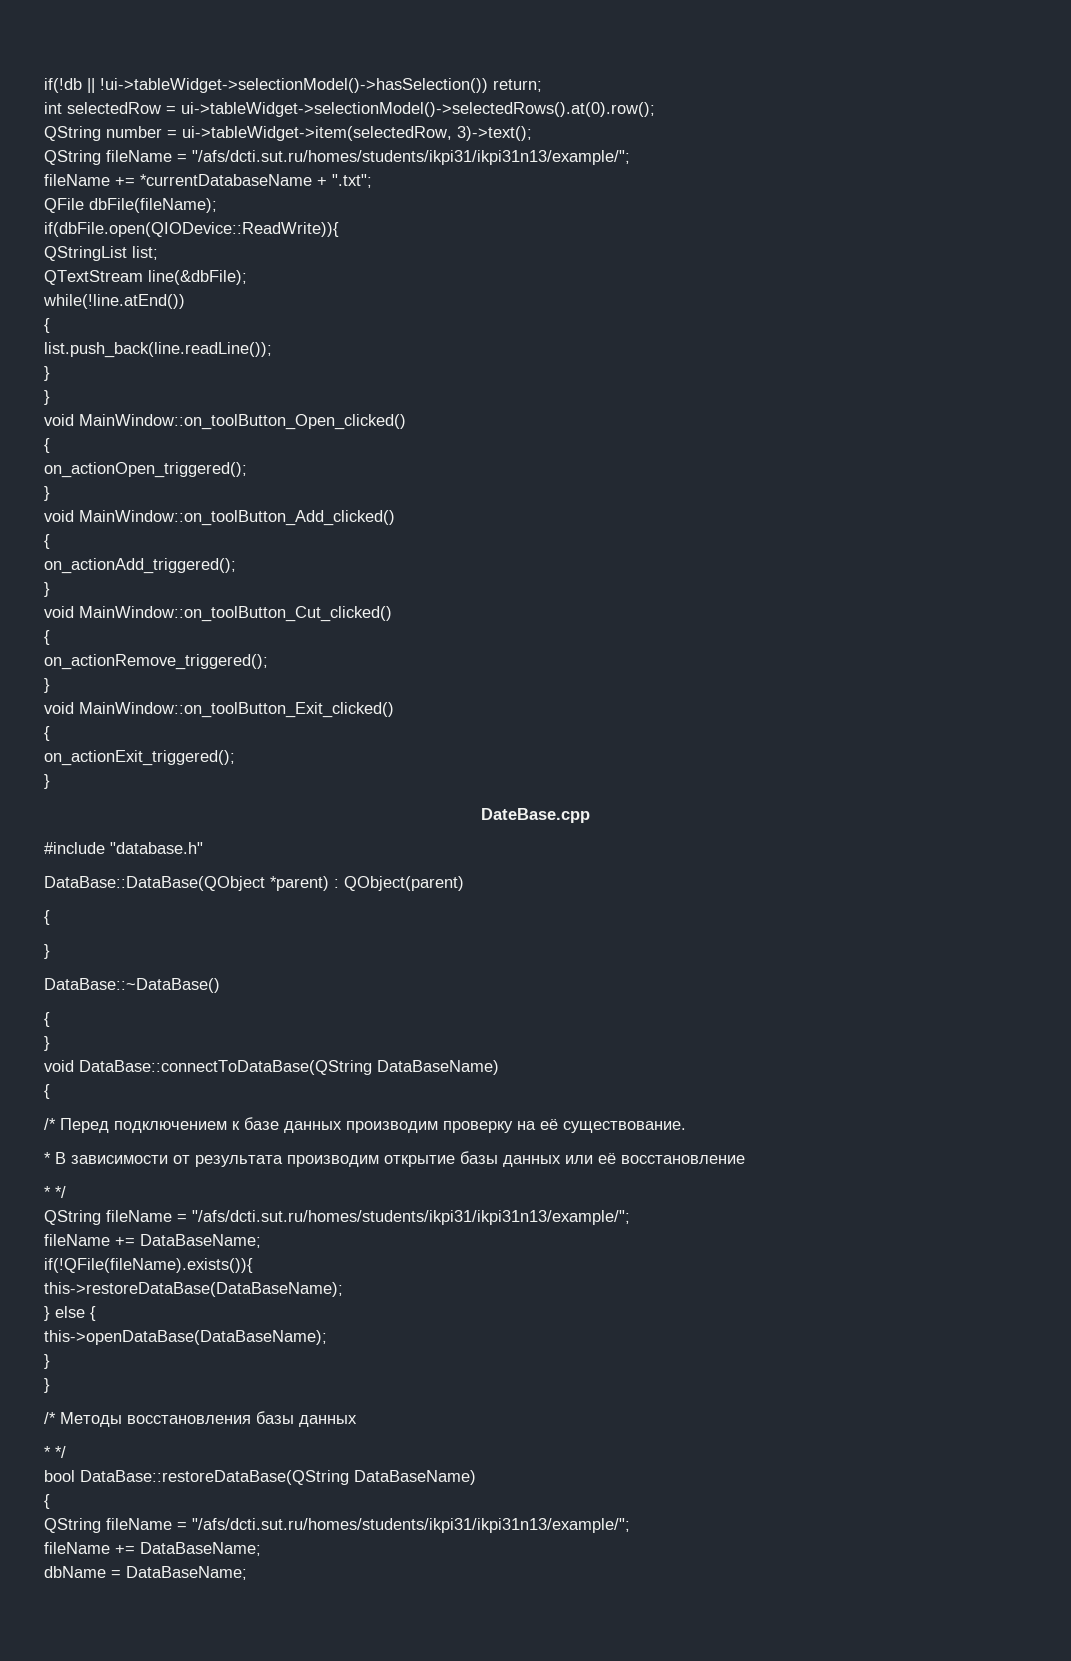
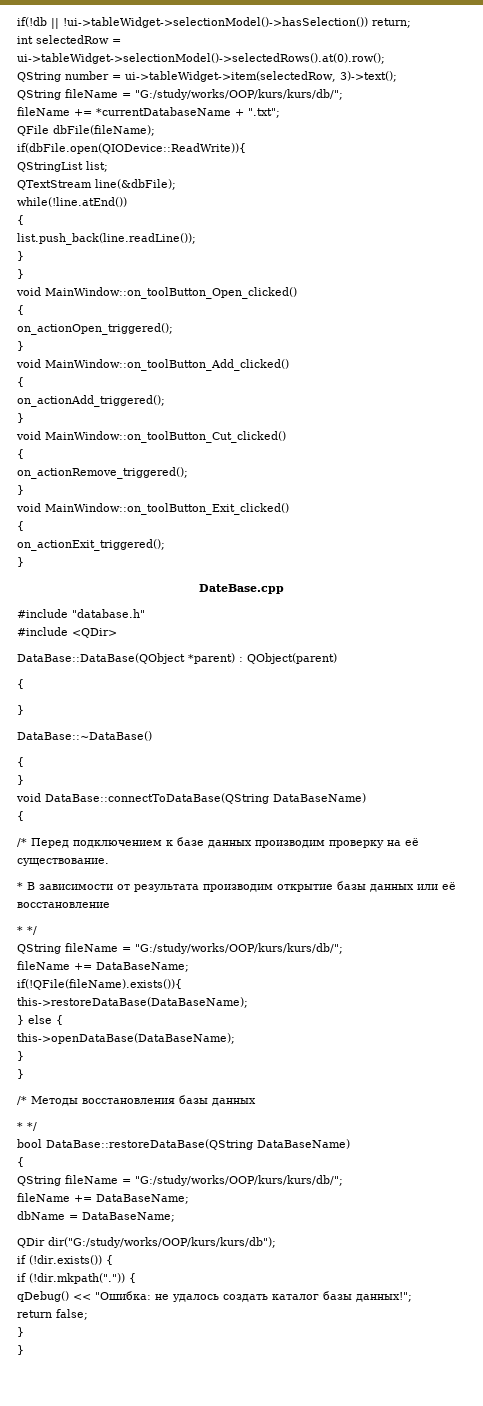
  QString number = ui->tableWidget->item(selectedRow, 3)->text();
- QString fileName = "/afs/dcti.sut.ru/homes/students/ikpi31/ikpi31n13/example/";
+ QString fileName = "G:/study/works/OOP/kurs/kurs/db/";
+ #include <QDir>
  * В зависимости от результата производим открытие базы данных или её восстановление
  * */
- QString fileName = "/afs/dcti.sut.ru/homes/students/ikpi31/ikpi31n13/example/";
+ QString fileName = "G:/study/works/OOP/kurs/kurs/db/";
  bool DataBase::restoreDataBase(QString DataBaseName)
  {
- QString fileName = "/afs/dcti.sut.ru/homes/students/ikpi31/ikpi31n13/example/";
+ QString fileName = "G:/study/works/OOP/kurs/kurs/db/";
+ QDir dir("G:/study/works/OOP/kurs/kurs/db");
+ if (!dir.exists()) {
+ if (!dir.mkpath(".")) {
+ qDebug() << "Ошибка: не удалось создать каталог базы данных!";
+ return false;
+ }
+ }

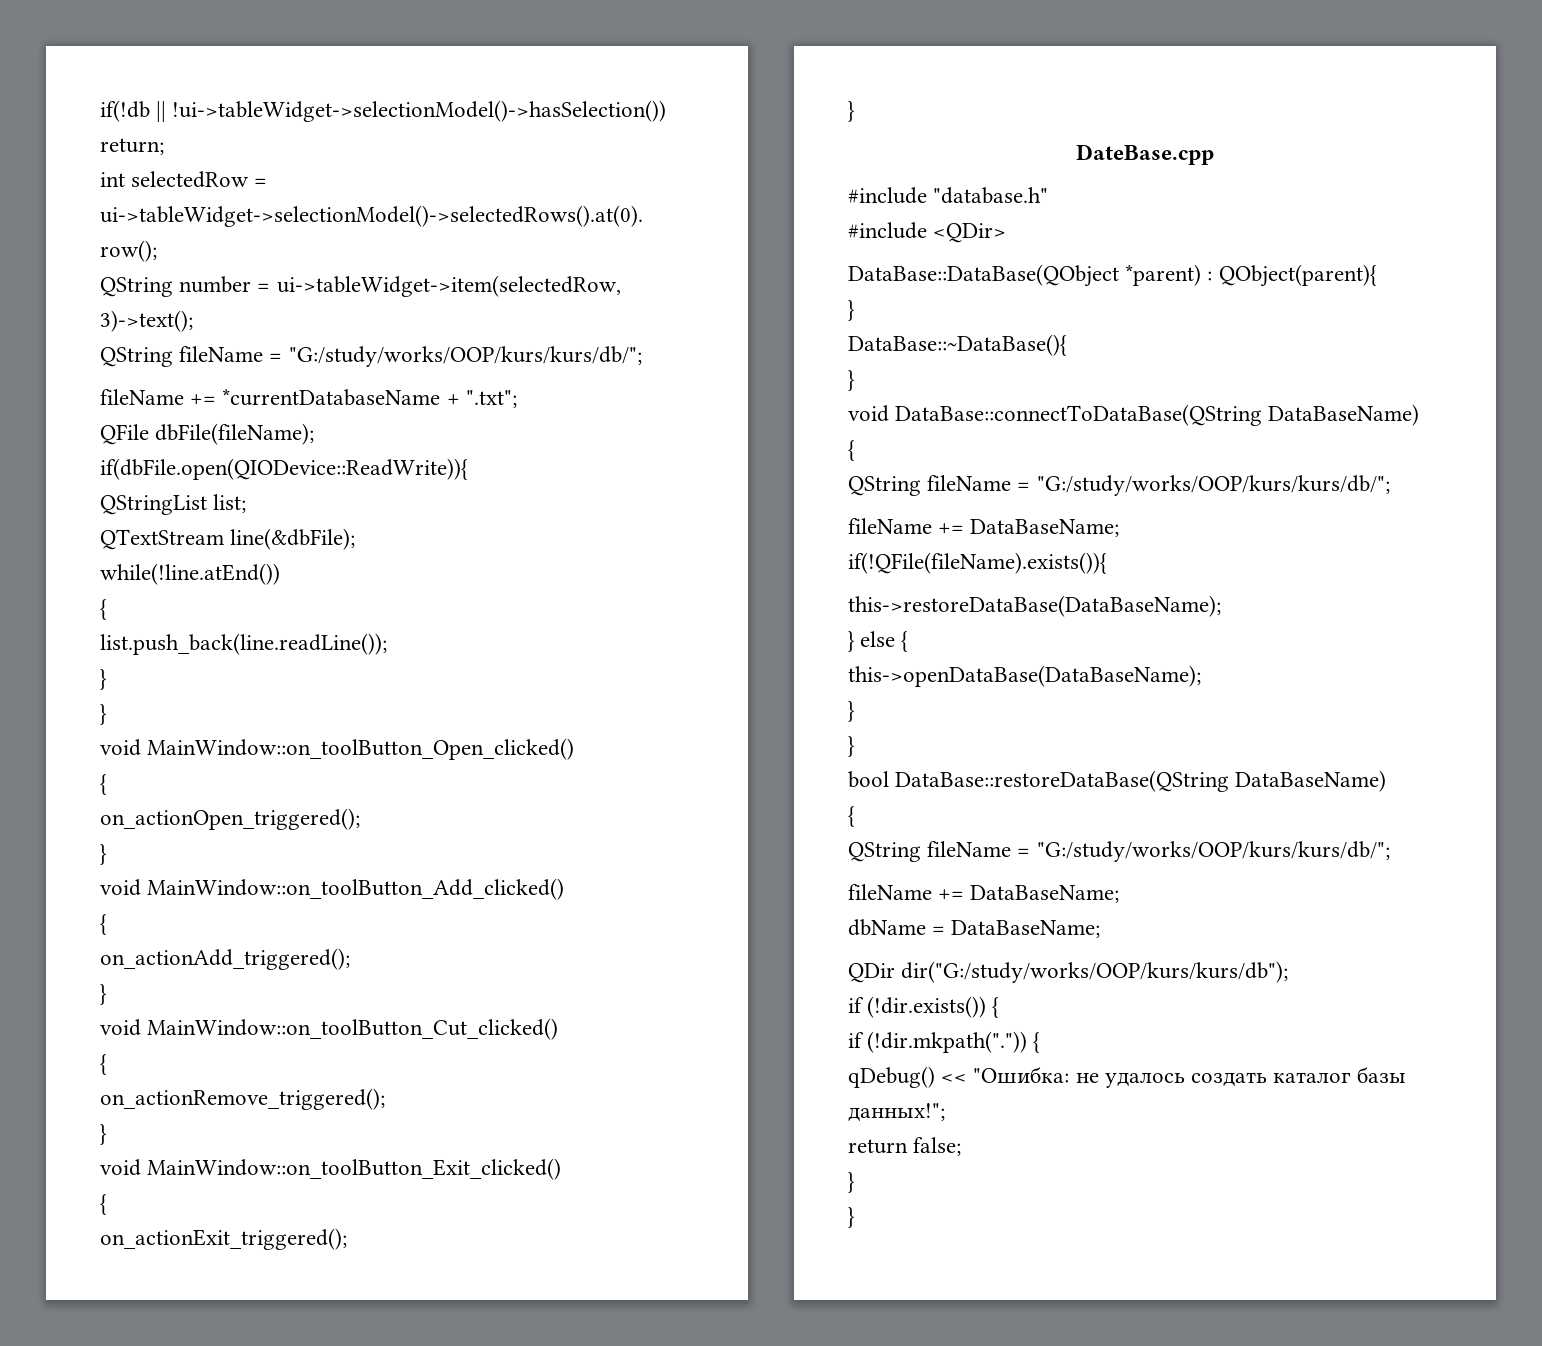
- DataBase::DataBase(QObject *parent) : QObject(parent)
- {
+ DataBase::DataBase(QObject *parent) : QObject(parent){
  }
- DataBase::~DataBase()
- {
+ DataBase::~DataBase(){
- /* Перед подключением к базе данных производим проверку на её существование.
- * В зависимости от результата производим открытие базы данных или её восстановление
- * */
- /* Методы восстановления базы данных
- * */

